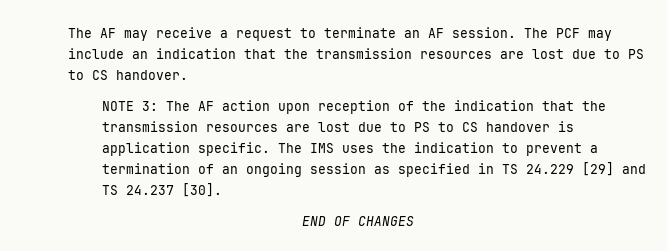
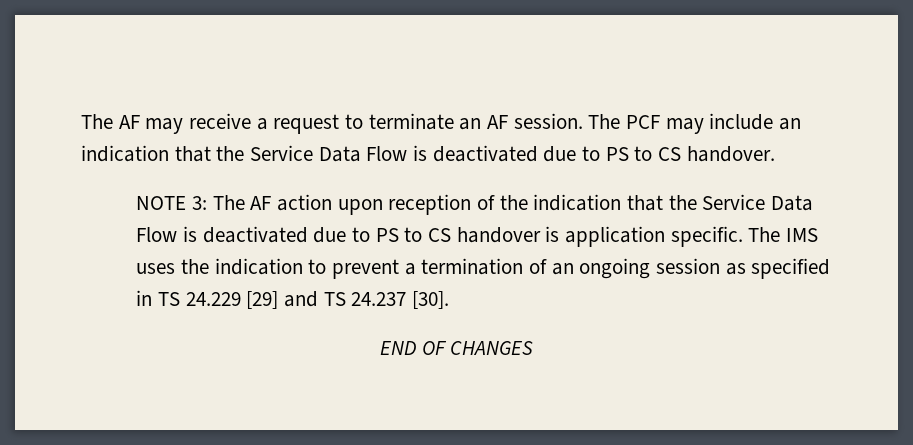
- The PCF may include an indication that the transmission resources are lost due to PS to CS handover.
+ The PCF may include an indication that the Service Data Flow is deactivated due to PS to CS handover.
- NOTE 3: The AF action upon reception of the indication that the transmission resources are lost due to PS to CS handover is application specific.
+ NOTE 3: The AF action upon reception of the indication that the Service Data Flow is deactivated due to PS to CS handover is application specific.

